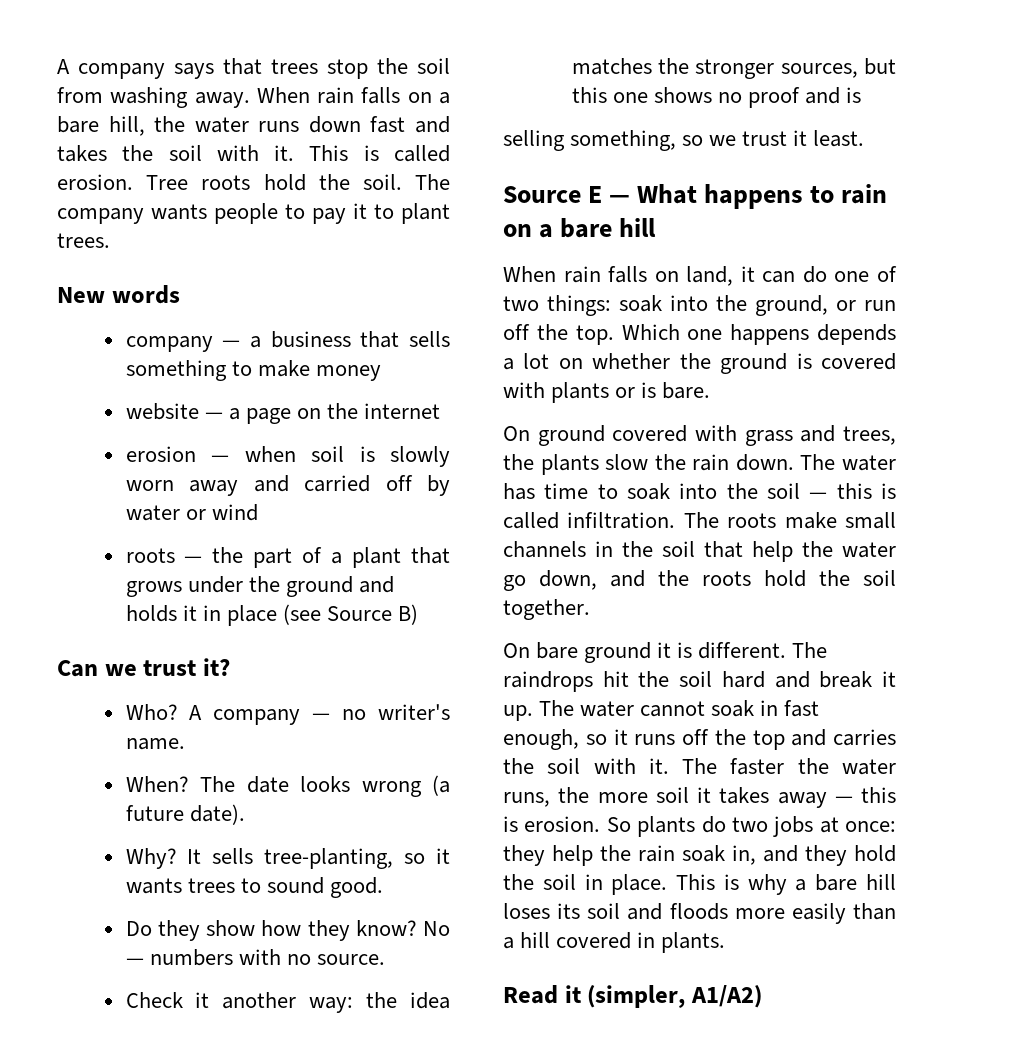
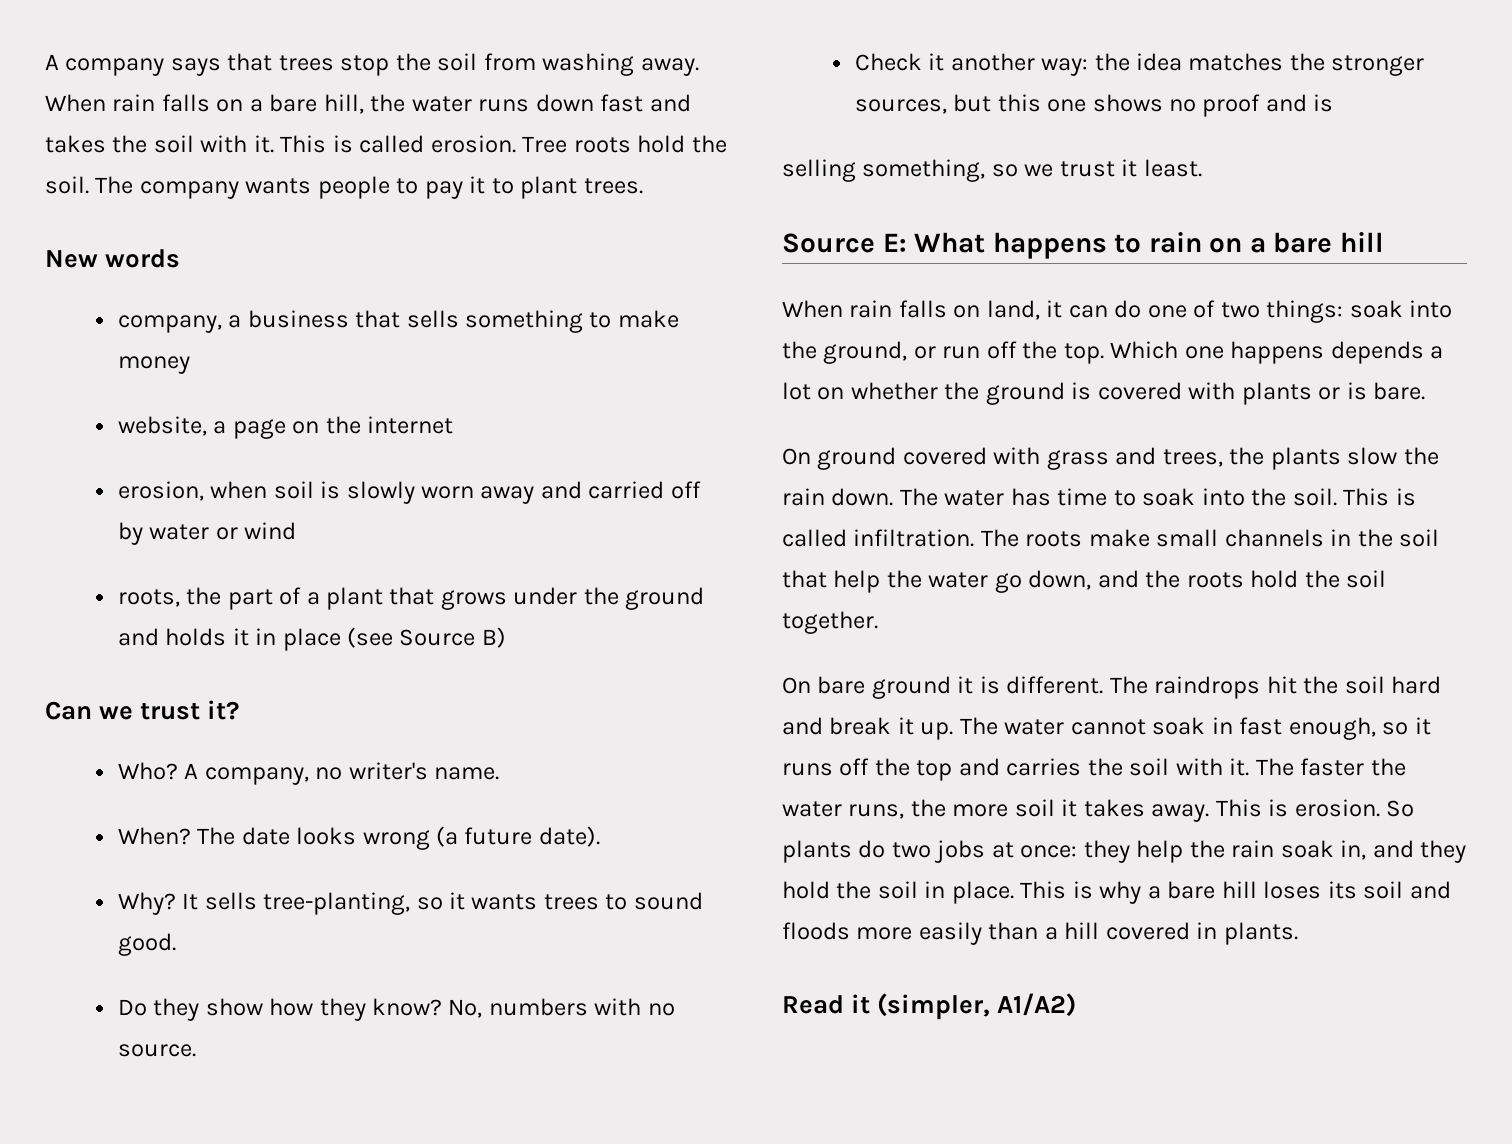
- company — a business that sells something to make money
+ company, a business that sells something to make money
- website — a page on the internet
+ website, a page on the internet
- erosion — when soil is slowly worn away and carried off by water or wind
+ erosion, when soil is slowly worn away and carried off by water or wind
- roots — the part of a plant that grows under the ground and holds it in place (see Source B)
+ roots, the part of a plant that grows under the ground and holds it in place (see Source B)
- A company — no writer's name.
+ A company, no writer's name.
- No — numbers with no source.
+ No, numbers with no source.
- Source E — What happens to rain on a bare hill
+ Source E: What happens to rain on a bare hill
- The water has time to soak into the soil — this is called infiltration.
+ The water has time to soak into the soil. This is called infiltration.
- The faster the water runs, the more soil it takes away — this is erosion.
+ The faster the water runs, the more soil it takes away. This is erosion.

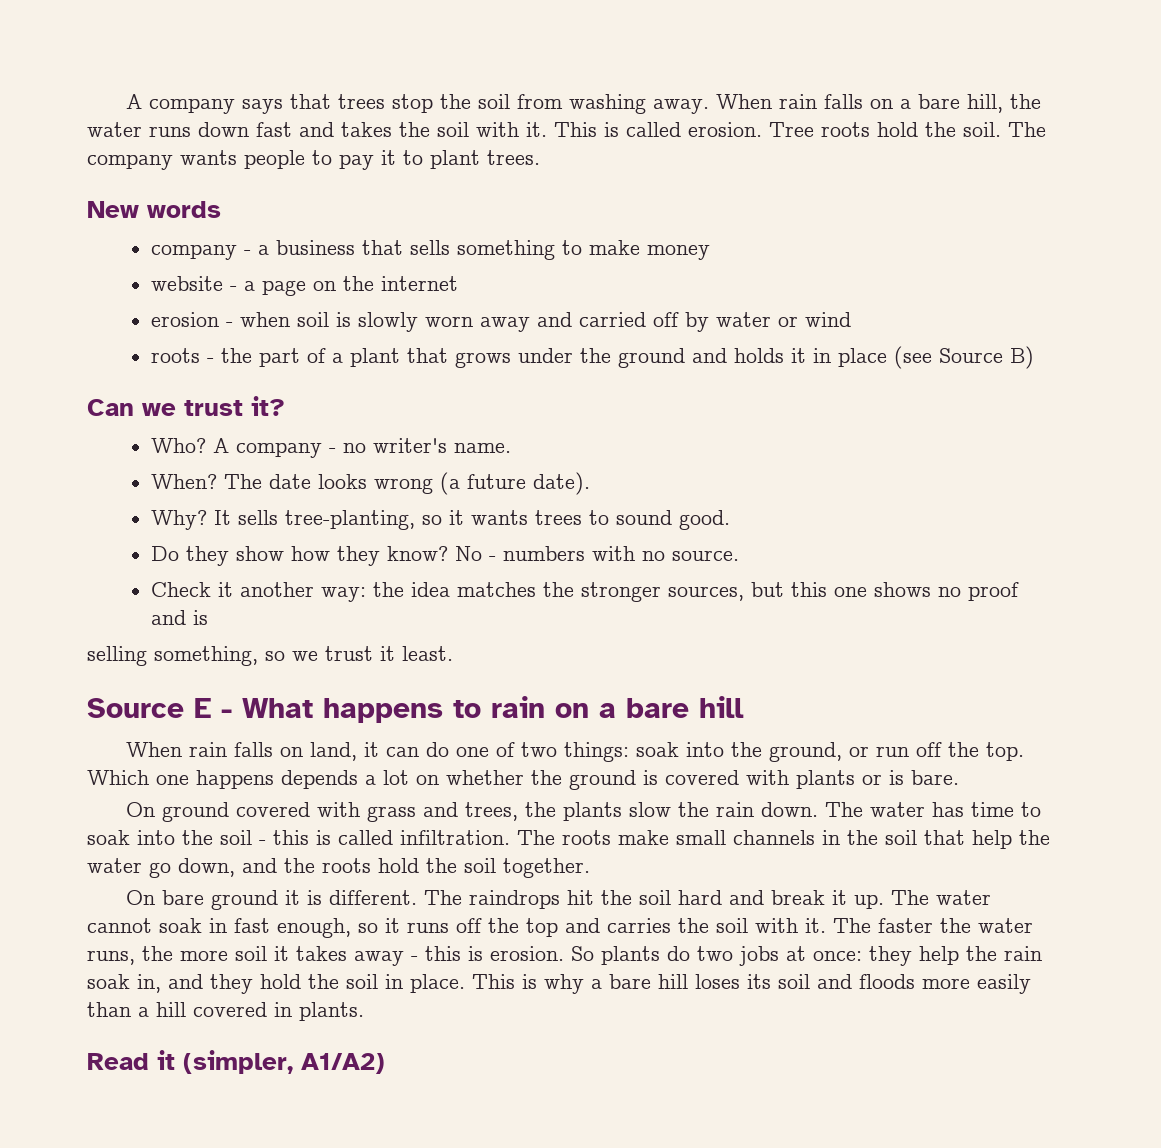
- company, a business that sells something to make money
+ company - a business that sells something to make money
- website, a page on the internet
+ website - a page on the internet
- erosion, when soil is slowly worn away and carried off by water or wind
+ erosion - when soil is slowly worn away and carried off by water or wind
- roots, the part of a plant that grows under the ground and holds it in place (see Source B)
+ roots - the part of a plant that grows under the ground and holds it in place (see Source B)
- A company, no writer's name.
+ A company - no writer's name.
- No, numbers with no source.
+ No - numbers with no source.
- Source E: What happens to rain on a bare hill
+ Source E - What happens to rain on a bare hill
- The water has time to soak into the soil. This is called infiltration.
+ The water has time to soak into the soil - this is called infiltration.
- The faster the water runs, the more soil it takes away. This is erosion.
+ The faster the water runs, the more soil it takes away - this is erosion.

